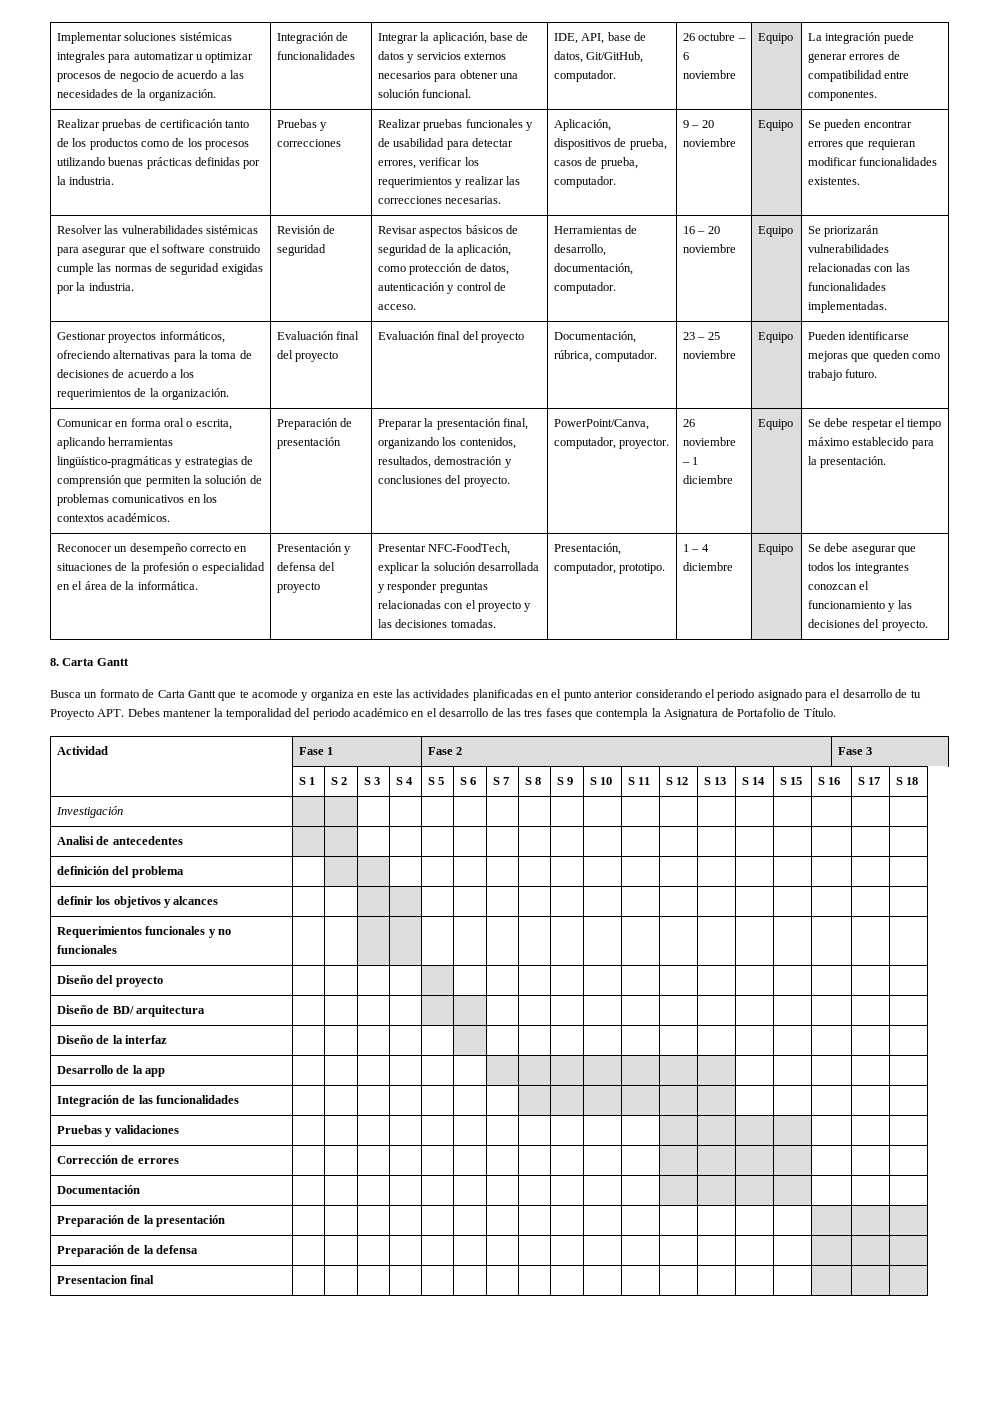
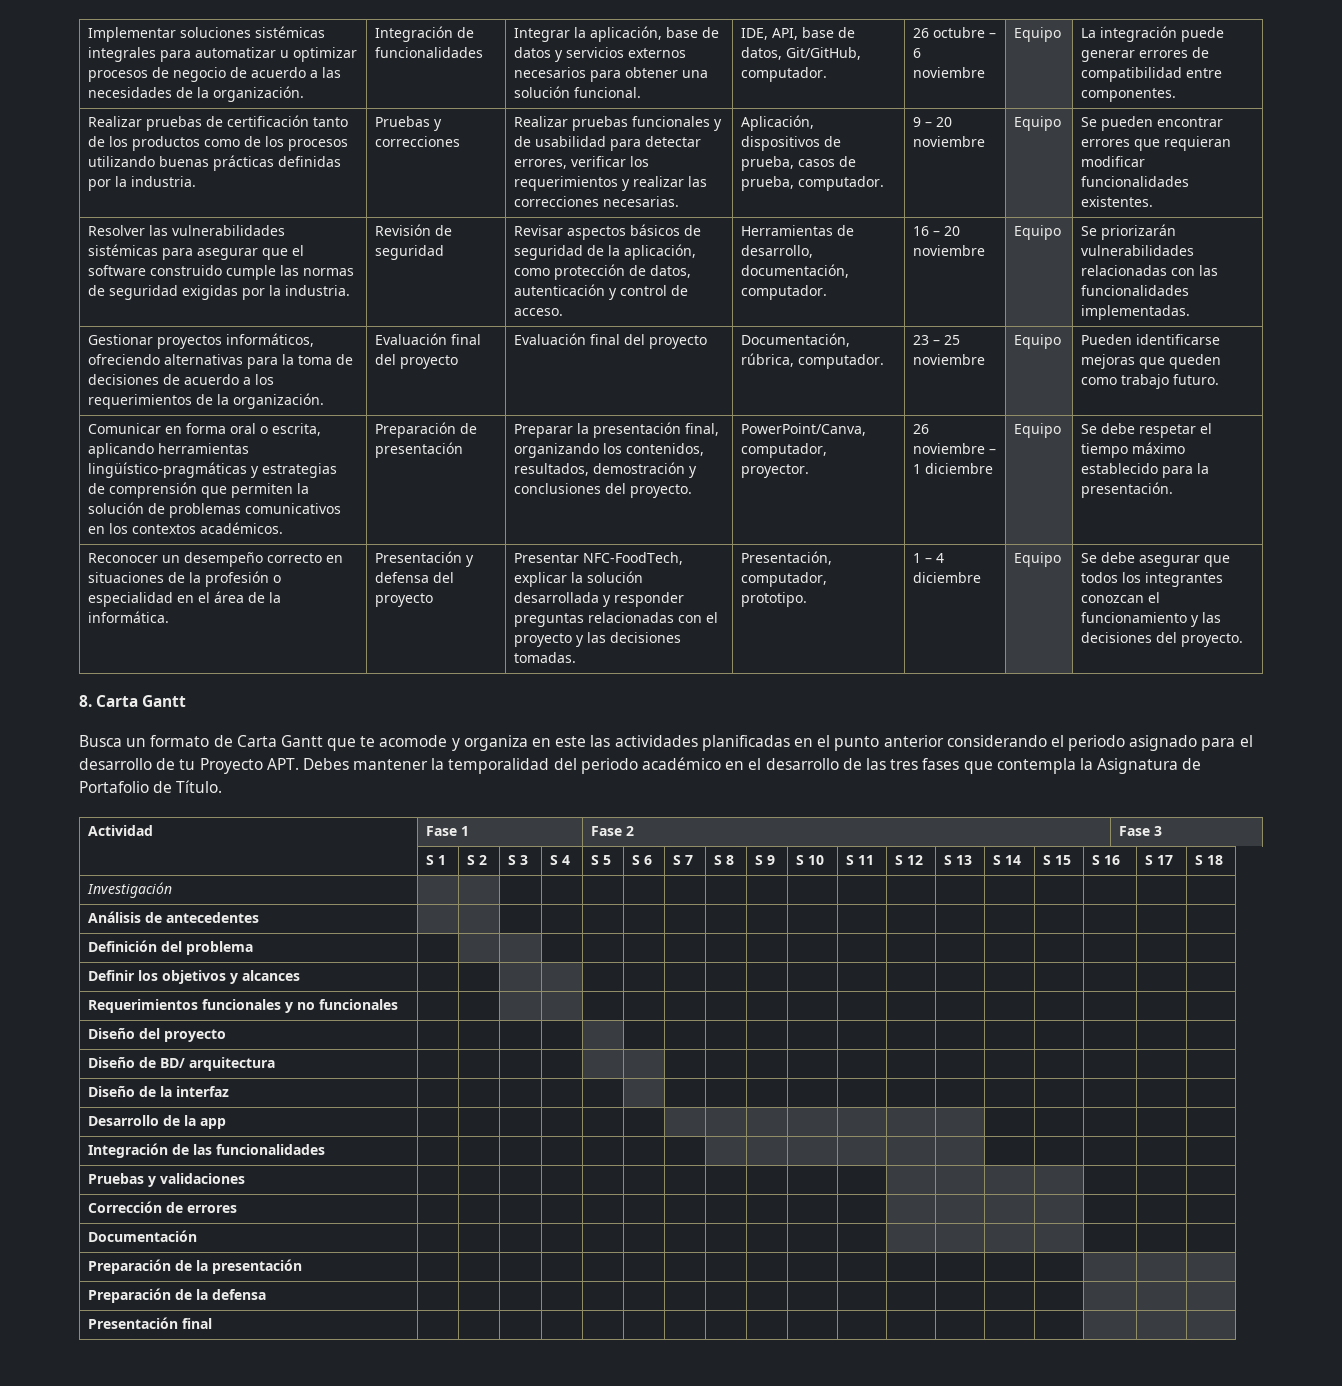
- Analisi de antecedentes | | | | | | | | | | | | | | | | | |
+ Análisis de antecedentes | | | | | | | | | | | | | | | | | |
- definición del problema | | | | | | | | | | | | | | | | | |
+ Definición del problema | | | | | | | | | | | | | | | | | |
- definir los objetivos y alcances | | | | | | | | | | | | | | | | | |
+ Definir los objetivos y alcances | | | | | | | | | | | | | | | | | |
- Presentacion final | | | | | | | | | | | | | | | | | |
+ Presentación final | | | | | | | | | | | | | | | | | |

